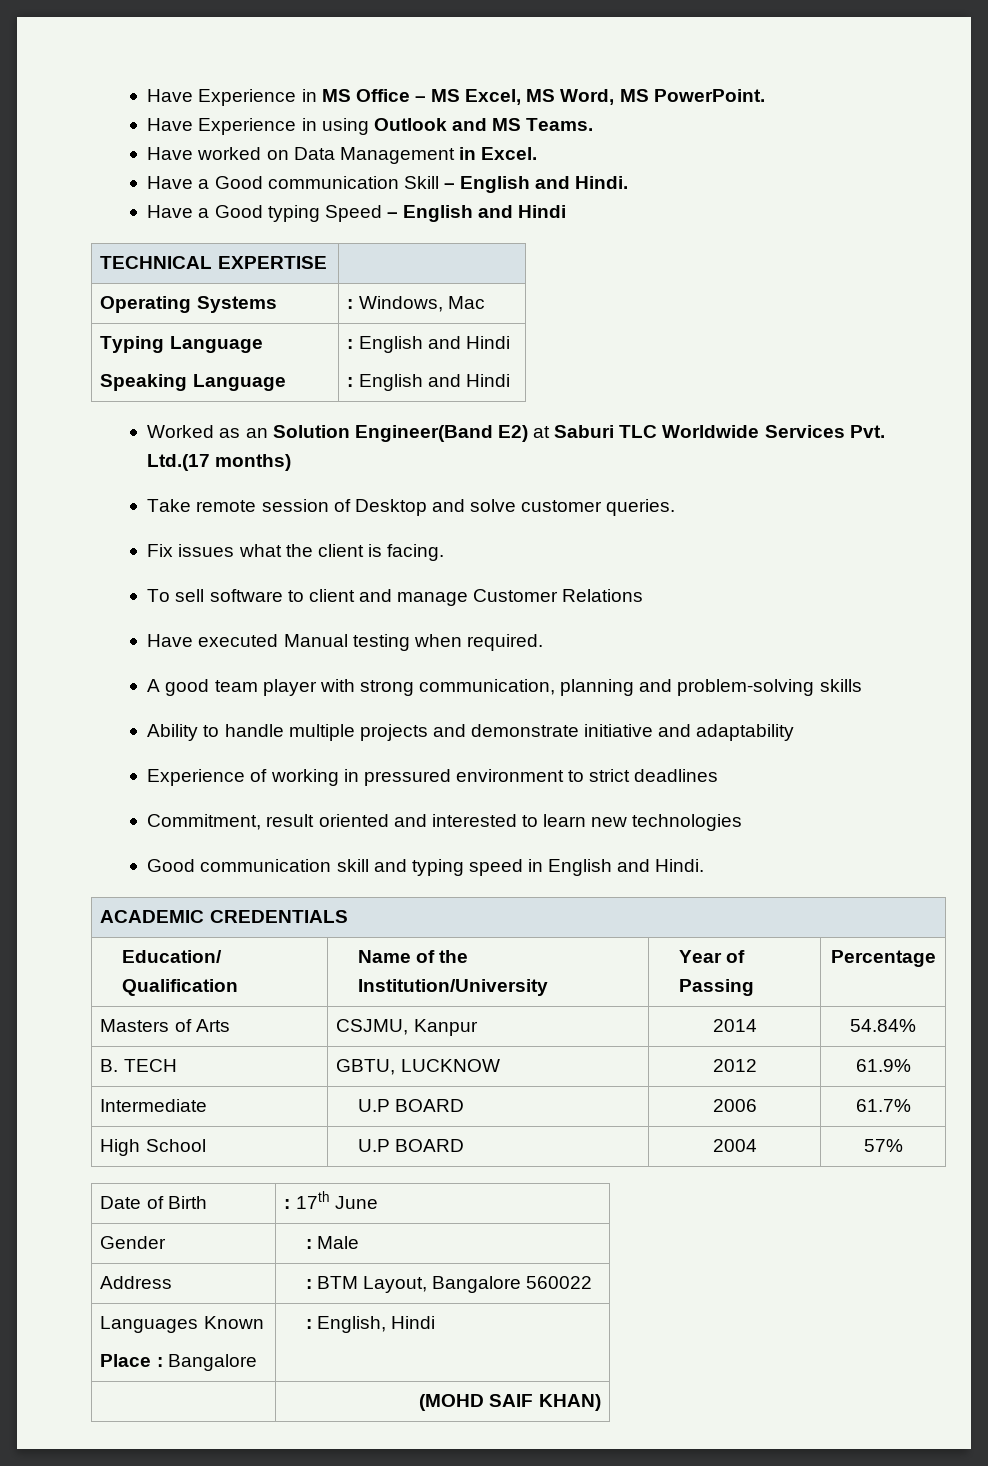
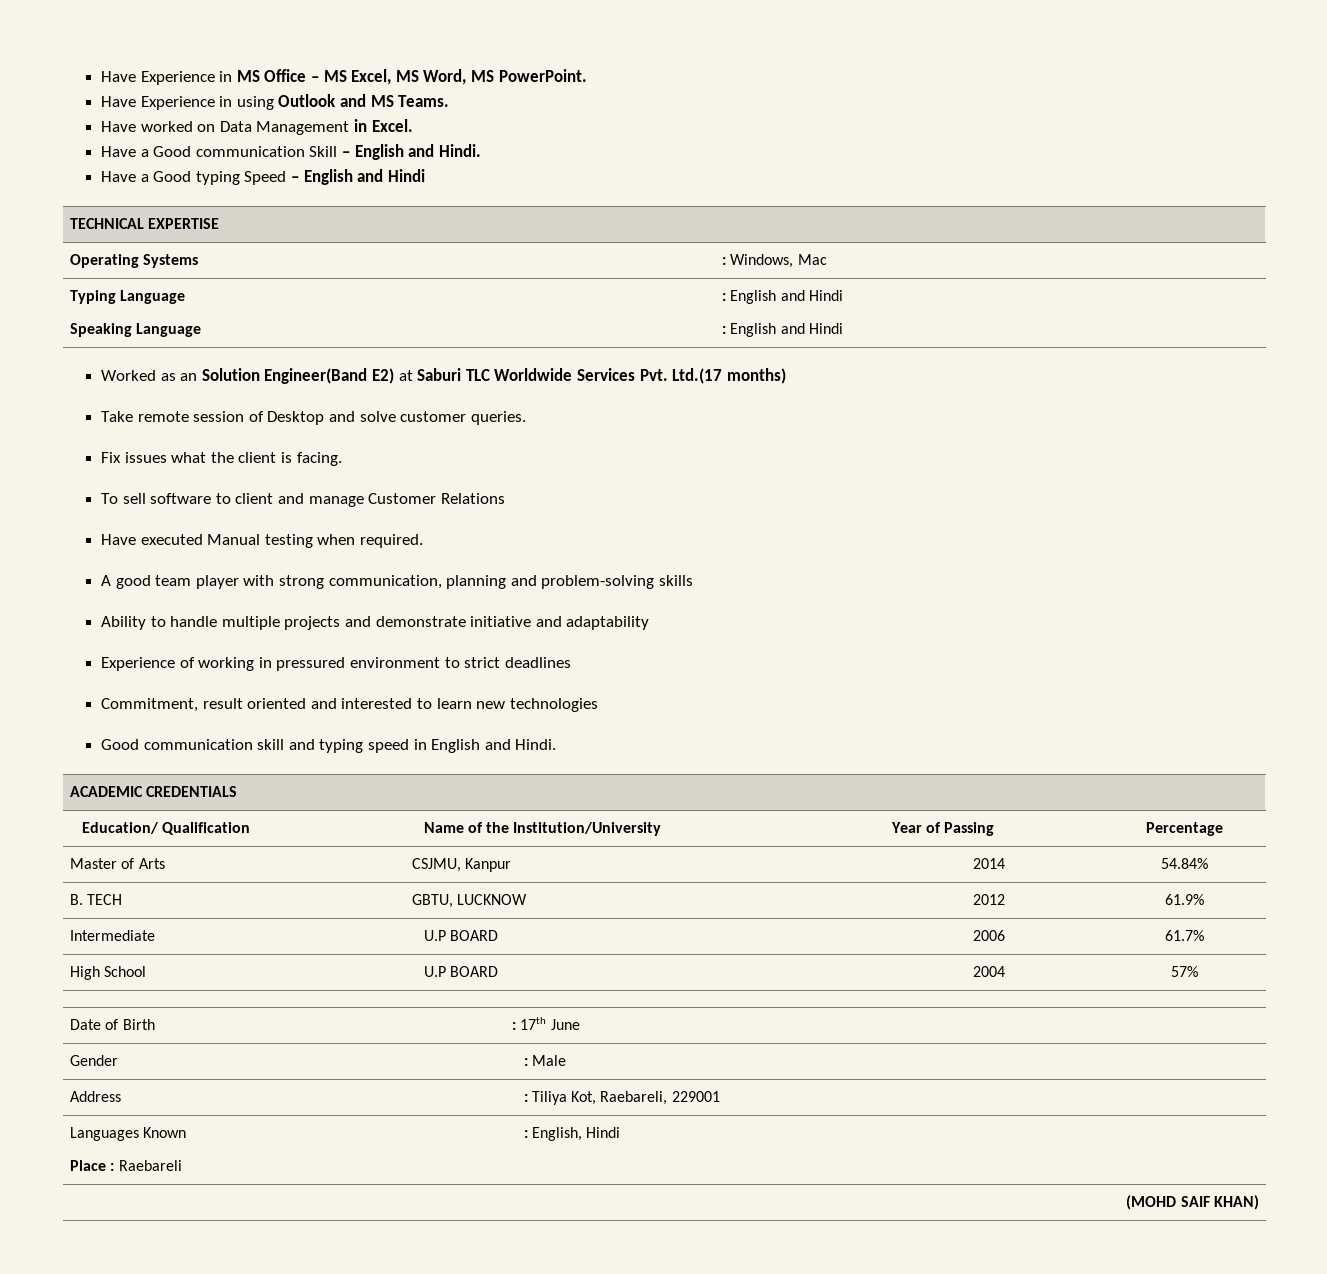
- Masters of Arts | CSJMU, Kanpur | 2014 | 54.84%
+ Master of Arts | CSJMU, Kanpur | 2014 | 54.84%
- Address | : BTM Layout, Bangalore 560022
+ Address | : Tiliya Kot, Raebareli, 229001
  Languages Known
- Place : Bangalore | : English, Hindi
+ Place : Raebareli | : English, Hindi

